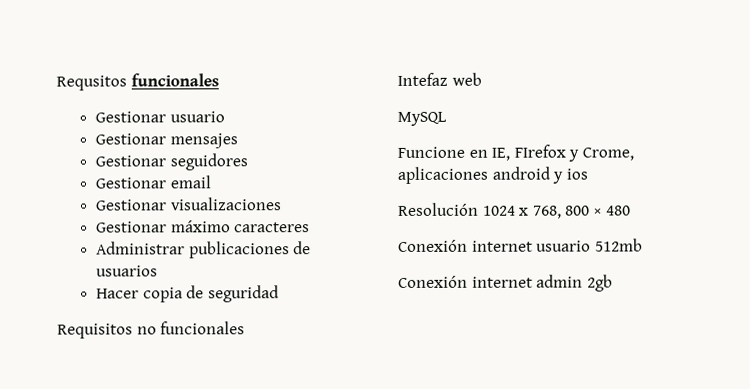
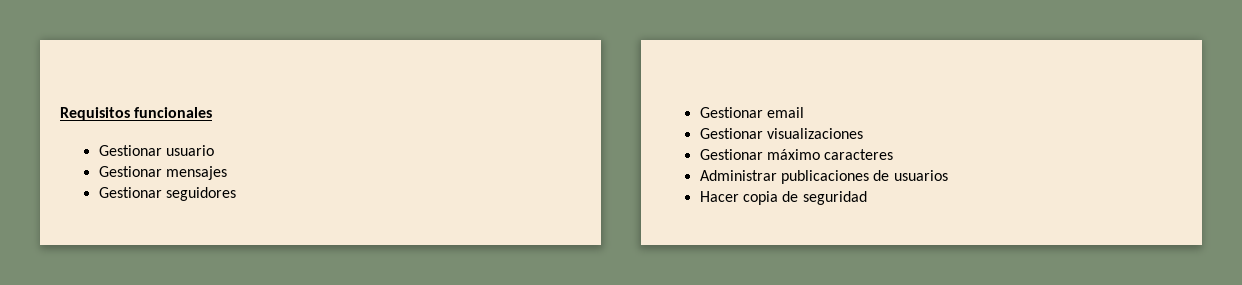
- Requsitos funcionales
+ Requisitos funcionales
- Requisitos no funcionales
- Intefaz web
- MySQL
- Funcione en IE, FIrefox y Crome, aplicaciones android y ios
- Resolución 1024 x 768, 800 × 480
- Conexión internet usuario 512mb
- Conexión internet admin 2gb

